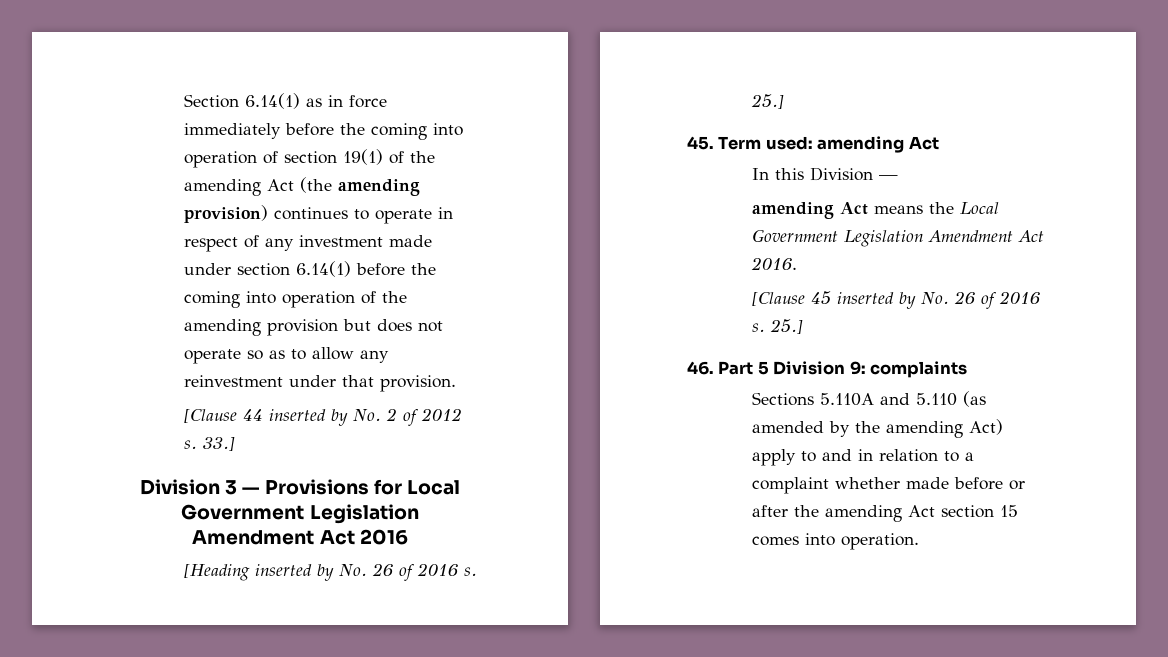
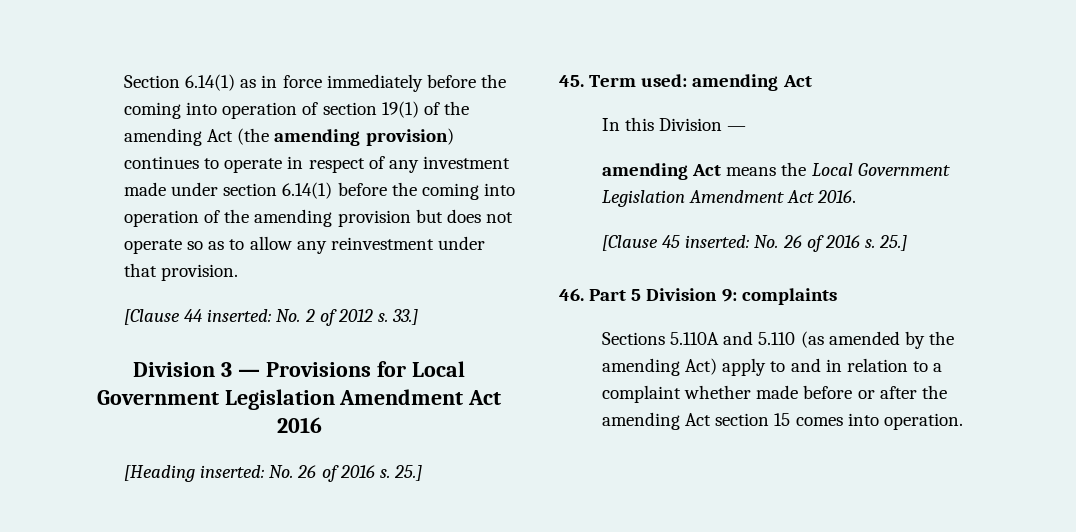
- [Clause 44 inserted by No. 2 of 2012 s.
+ [Clause 44 inserted: No. 2 of 2012 s.
- [Heading inserted by No. 26 of 2016 s.
+ [Heading inserted: No. 26 of 2016 s.
- [Clause 45 inserted by No. 26 of 2016 s.
+ [Clause 45 inserted: No. 26 of 2016 s.

